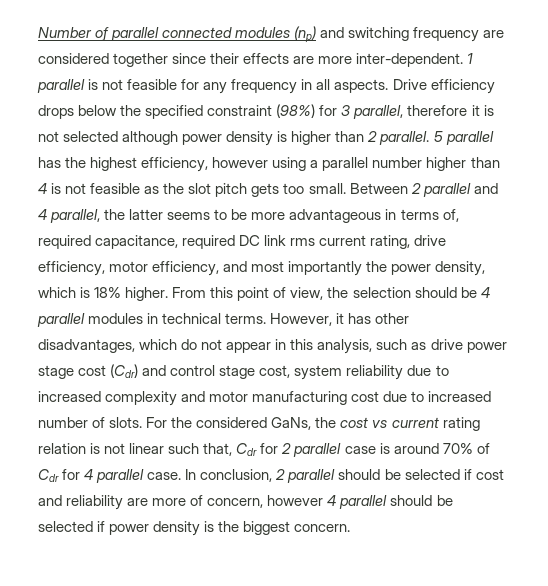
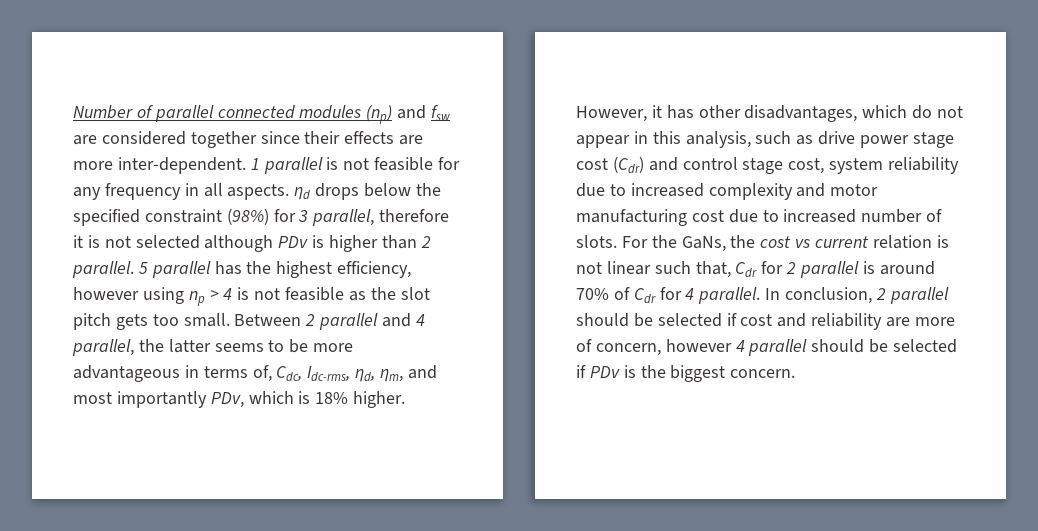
- Number of parallel connected modules (np) and switching frequency are considered together since their effects are more inter-dependent.
+ Number of parallel connected modules (np) and fsw are considered together since their effects are more inter-dependent.
- 1 parallel is not feasible for any frequency in all aspects. Drive efficiency drops below the specified constraint (98%) for 3 parallel, therefore it is not selected although power density is higher than 2 parallel.
+ 1 parallel is not feasible for any frequency in all aspects. ηd drops below the specified constraint (98%) for 3 parallel, therefore it is not selected although PDv is higher than 2 parallel.
- 5 parallel has the highest efficiency, however using a parallel number higher than 4 is not feasible as the slot pitch gets too small.
+ 5 parallel has the highest efficiency, however using np > 4 is not feasible as the slot pitch gets too small.
- Between 2 parallel and 4 parallel, the latter seems to be more advantageous in terms of, required capacitance, required DC link rms current rating, drive efficiency, motor efficiency, and most importantly the power density, which is 18% higher. From this point of view, the selection should be 4 parallel modules in technical terms.
+ Between 2 parallel and 4 parallel, the latter seems to be more advantageous in terms of, Cdc, Idc-rms, ηd, ηm, and most importantly PDv, which is 18% higher.
- For the considered GaNs, the cost vs current rating relation is not linear such that, Cdr for 2 parallel case is around 70% of Cdr for 4 parallel case.
+ For the GaNs, the cost vs current relation is not linear such that, Cdr for 2 parallel is around 70% of Cdr for 4 parallel.
- In conclusion, 2 parallel should be selected if cost and reliability are more of concern, however 4 parallel should be selected if power density is the biggest concern.
+ In conclusion, 2 parallel should be selected if cost and reliability are more of concern, however 4 parallel should be selected if PDv is the biggest concern.

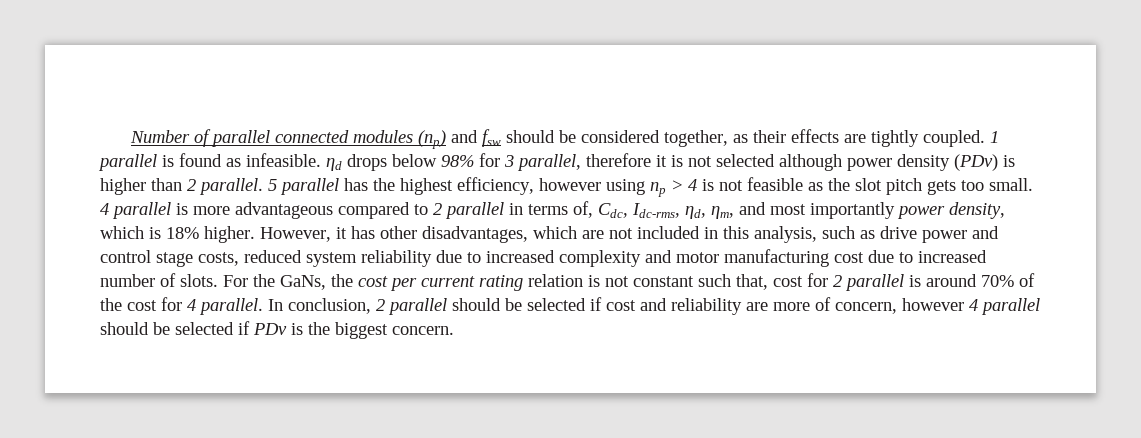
- Number of parallel connected modules (np) and fsw are considered together since their effects are more inter-dependent.
+ Number of parallel connected modules (np) and fsw should be considered together, as their effects are tightly coupled.
- 1 parallel is not feasible for any frequency in all aspects. ηd drops below the specified constraint (98%) for 3 parallel, therefore it is not selected although PDv is higher than 2 parallel.
+ 1 parallel is found as infeasible. ηd drops below 98% for 3 parallel, therefore it is not selected although power density (PDv) is higher than 2 parallel.
- Between 2 parallel and 4 parallel, the latter seems to be more advantageous in terms of, Cdc, Idc-rms, ηd, ηm, and most importantly PDv, which is 18% higher.
+ 4 parallel is more advantageous compared to 2 parallel in terms of, Cdc, Idc-rms, ηd, ηm, and most importantly power density, which is 18% higher.
- However, it has other disadvantages, which do not appear in this analysis, such as drive power stage cost (Cdr) and control stage cost, system reliability due to increased complexity and motor manufacturing cost due to increased number of slots.
+ However, it has other disadvantages, which are not included in this analysis, such as drive power and control stage costs, reduced system reliability due to increased complexity and motor manufacturing cost due to increased number of slots.
- For the GaNs, the cost vs current relation is not linear such that, Cdr for 2 parallel is around 70% of Cdr for 4 parallel.
+ For the GaNs, the cost per current rating relation is not constant such that, cost for 2 parallel is around 70% of the cost for 4 parallel.

